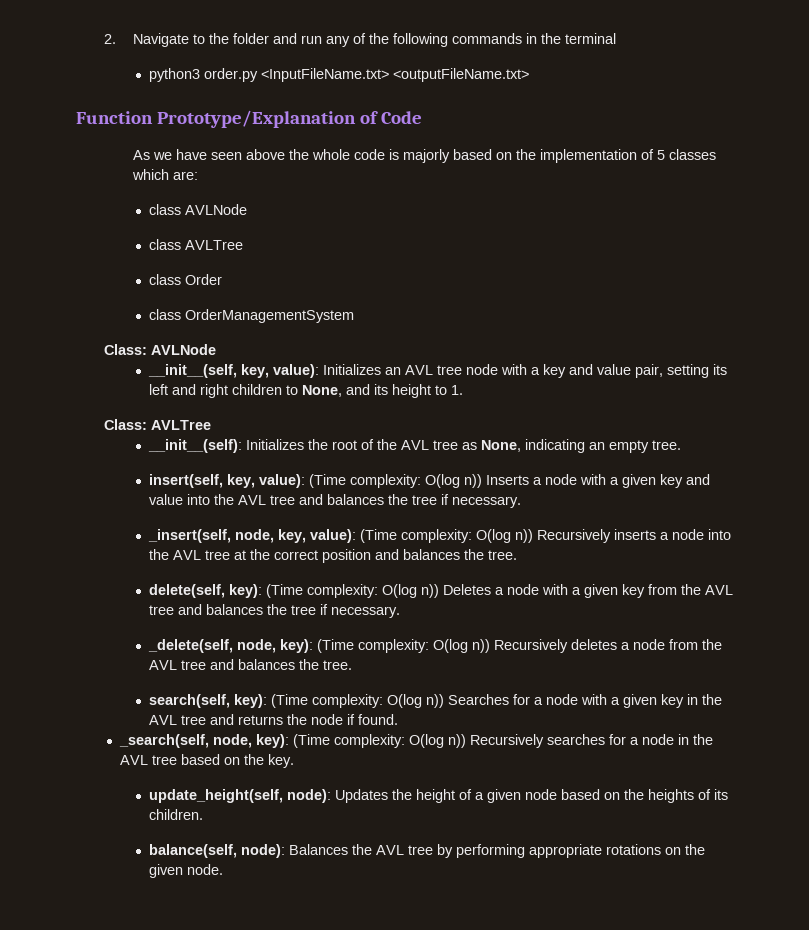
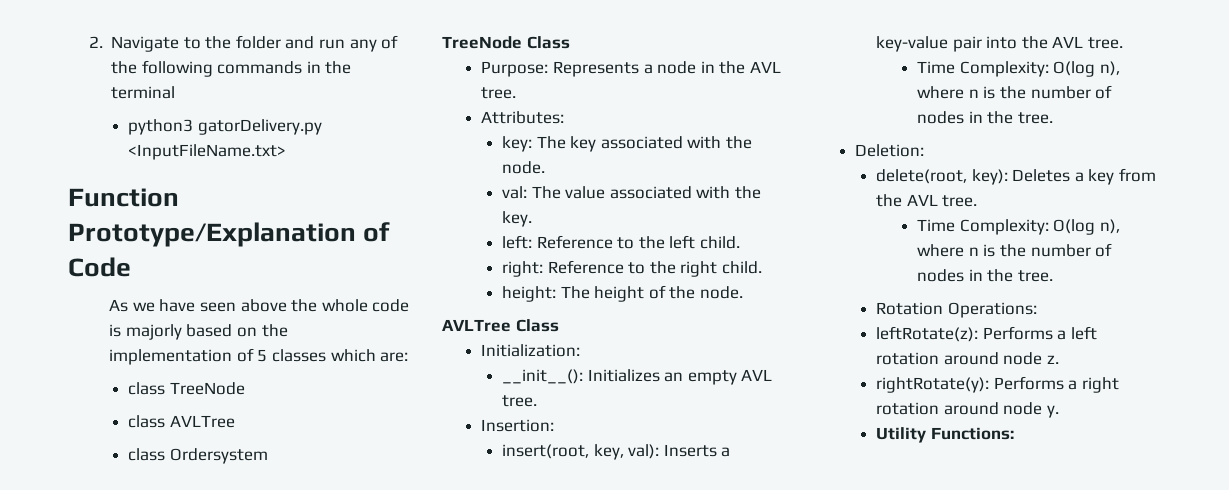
- python3 order.py <InputFileName.txt> <outputFileName.txt>
+ python3 gatorDelivery.py <InputFileName.txt>
- class AVLNode
+ class TreeNode
- class Order
- class OrderManagementSystem
- Class: AVLNode
- __init__(self, key, value): Initializes an AVL tree node with a key and value pair, setting its left and right children to None, and its height to 1.
- Class: AVLTree
- __init__(self): Initializes the root of the AVL tree as None, indicating an empty tree.
- insert(self, key, value): (Time complexity: O(log n)) Inserts a node with a given key and value into the AVL tree and balances the tree if necessary.
- _insert(self, node, key, value): (Time complexity: O(log n)) Recursively inserts a node into the AVL tree at the correct position and balances the tree.
- delete(self, key): (Time complexity: O(log n)) Deletes a node with a given key from the AVL tree and balances the tree if necessary.
- _delete(self, node, key): (Time complexity: O(log n)) Recursively deletes a node from the AVL tree and balances the tree.
- search(self, key): (Time complexity: O(log n)) Searches for a node with a given key in the AVL tree and returns the node if found.
- _search(self, node, key): (Time complexity: O(log n)) Recursively searches for a node in the AVL tree based on the key.
- update_height(self, node): Updates the height of a given node based on the heights of its children.
- balance(self, node): Balances the AVL tree by performing appropriate rotations on the given node.
+ class Ordersystem
+ TreeNode Class
+ Purpose: Represents a node in the AVL tree.
+ Attributes:
+ key: The key associated with the node.
+ val: The value associated with the key.
+ left: Reference to the left child.
+ right: Reference to the right child.
+ height: The height of the node.
+ AVLTree Class
+ Initialization:
+ __init__(): Initializes an empty AVL tree.
+ Insertion:
+ insert(root, key, val): Inserts a key-value pair into the AVL tree.
+ Time Complexity: O(log n), where n is the number of nodes in the tree.
+ Deletion:
+ delete(root, key): Deletes a key from the AVL tree.
+ Time Complexity: O(log n), where n is the number of nodes in the tree.
+ Rotation Operations:
+ leftRotate(z): Performs a left rotation around node z.
+ rightRotate(y): Performs a right rotation around node y.
+ Utility Functions:

